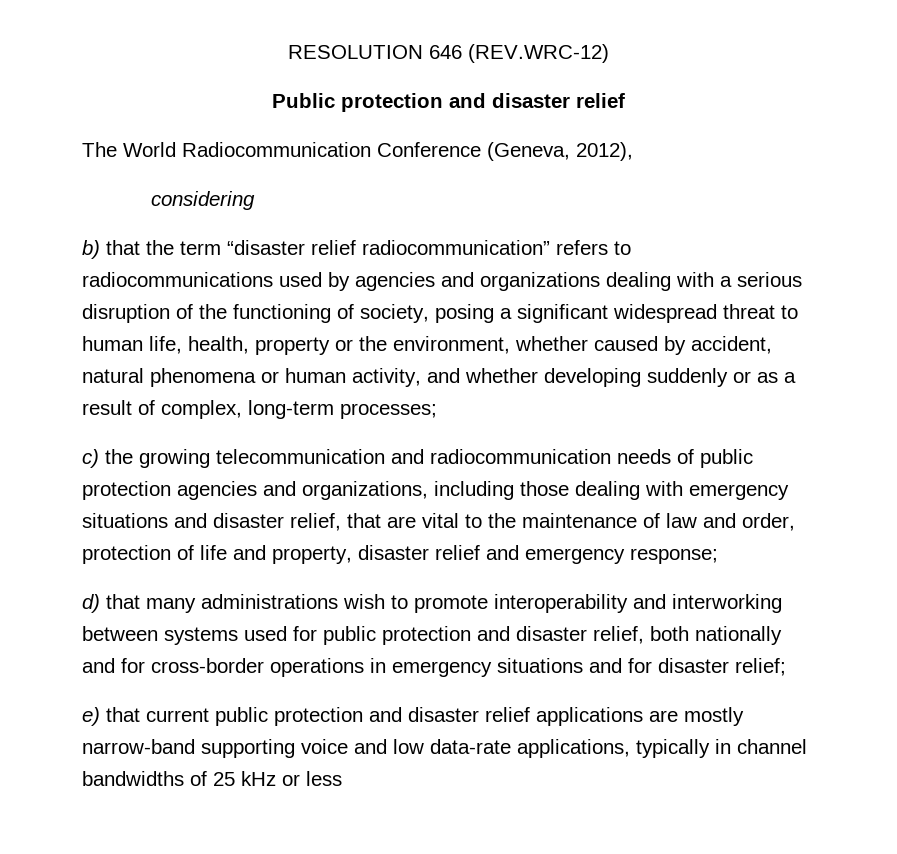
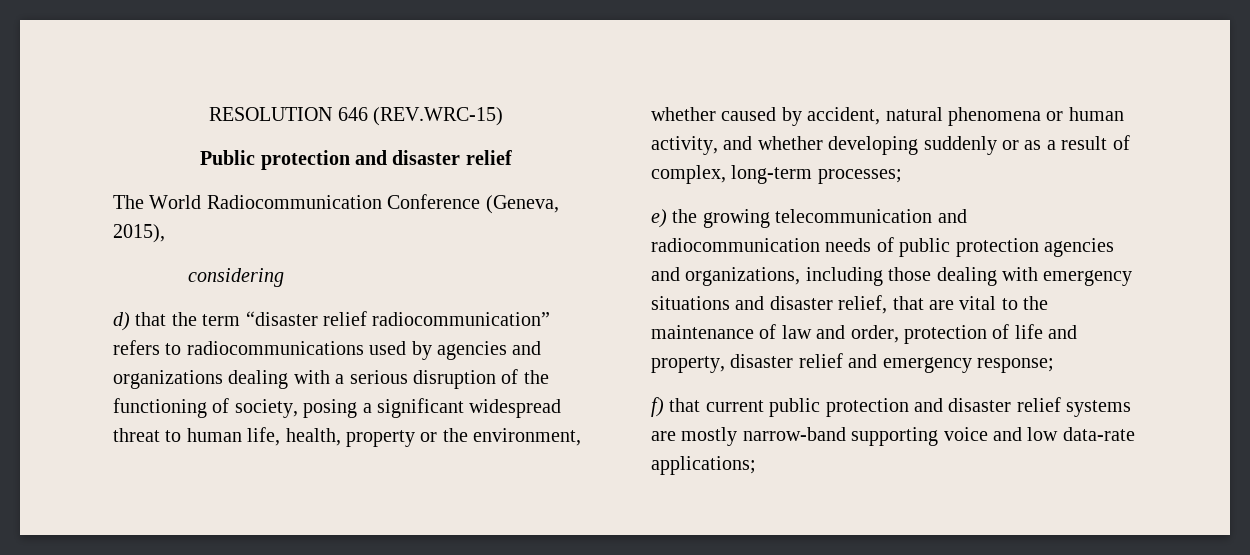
- RESOLUTION 646 (REV.WRC-12)
+ RESOLUTION 646 (REV.WRC-15)
- The World Radiocommunication Conference (Geneva, 2012),
+ The World Radiocommunication Conference (Geneva, 2015),
- b) that the term “disaster relief radiocommunication” refers to radiocommunications used by agencies and organizations dealing with a serious disruption of the functioning of society, posing a significant widespread threat to human life, health, property or the environment, whether caused by accident, natural phenomena or human activity, and whether developing suddenly or as a result of complex, long-term processes;
+ d) that the term “disaster relief radiocommunication” refers to radiocommunications used by agencies and organizations dealing with a serious disruption of the functioning of society, posing a significant widespread threat to human life, health, property or the environment, whether caused by accident, natural phenomena or human activity, and whether developing suddenly or as a result of complex, long-term processes;
- c) the growing telecommunication and radiocommunication needs of public protection agencies and organizations, including those dealing with emergency situations and disaster relief, that are vital to the maintenance of law and order, protection of life and property, disaster relief and emergency response;
+ e) the growing telecommunication and radiocommunication needs of public protection agencies and organizations, including those dealing with emergency situations and disaster relief, that are vital to the maintenance of law and order, protection of life and property, disaster relief and emergency response;
- d) that many administrations wish to promote interoperability and interworking between systems used for public protection and disaster relief, both nationally and for cross-border operations in emergency situations and for disaster relief;
- e) that current public protection and disaster relief applications are mostly narrow-band supporting voice and low data-rate applications, typically in channel bandwidths of 25 kHz or less
+ f) that current public protection and disaster relief systems are mostly narrow-band supporting voice and low data-rate applications;

